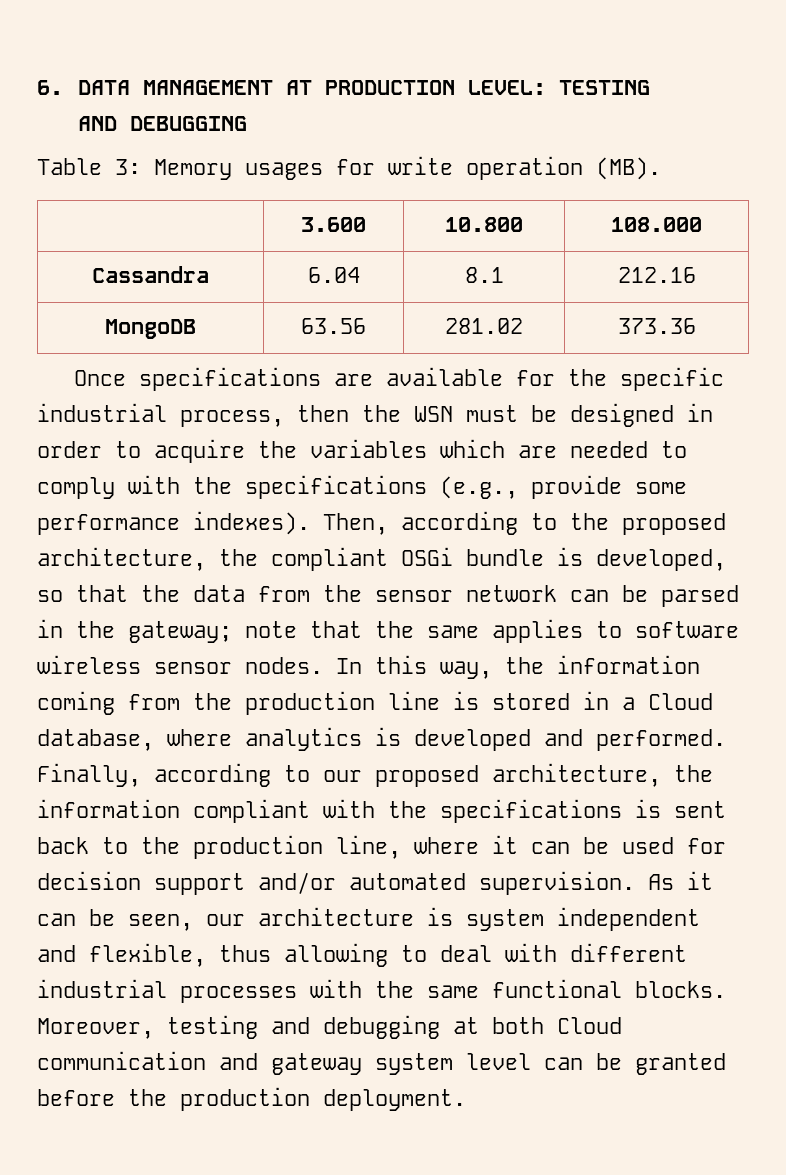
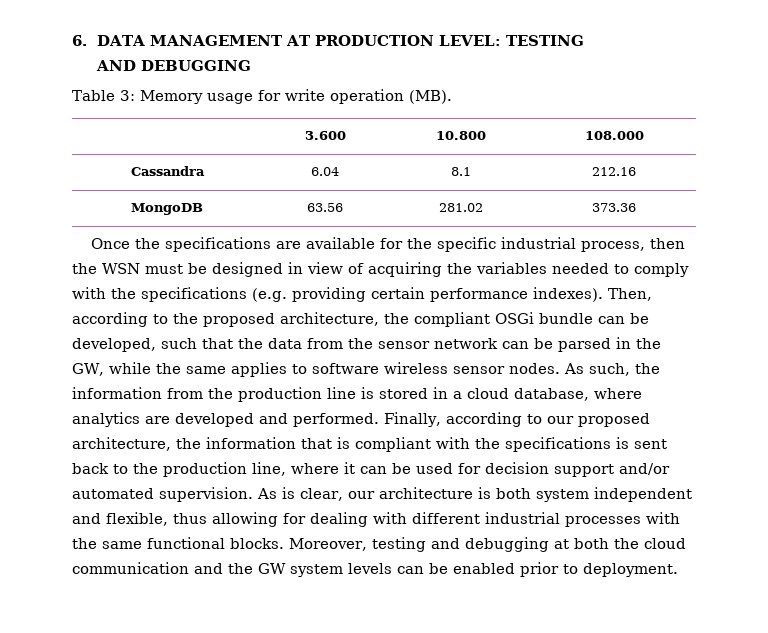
- Table 3: Memory usages for write operation (MB).
+ Table 3: Memory usage for write operation (MB).
- Once specifications are available for the specific industrial process, then the WSN must be designed in order to acquire the variables which are needed to comply with the specifications (e.g., provide some performance indexes).
+ Once the specifications are available for the specific industrial process, then the WSN must be designed in view of acquiring the variables needed to comply with the specifications (e.g. providing certain performance indexes).
- Then, according to the proposed architecture, the compliant OSGi bundle is developed, so that the data from the sensor network can be parsed in the gateway; note that the same applies to software wireless sensor nodes.
+ Then, according to the proposed architecture, the compliant OSGi bundle can be developed, such that the data from the sensor network can be parsed in the GW, while the same applies to software wireless sensor nodes.
- In this way, the information coming from the production line is stored in a Cloud database, where analytics is developed and performed.
+ As such, the information from the production line is stored in a cloud database, where analytics are developed and performed.
- Finally, according to our proposed architecture, the information compliant with the specifications is sent back to the production line, where it can be used for decision support and/or automated supervision.
+ Finally, according to our proposed architecture, the information that is compliant with the specifications is sent back to the production line, where it can be used for decision support and/or automated supervision.
- As it can be seen, our architecture is system independent and flexible, thus allowing to deal with different industrial processes with the same functional blocks.
+ As is clear, our architecture is both system independent and flexible, thus allowing for dealing with different industrial processes with the same functional blocks.
- Moreover, testing and debugging at both Cloud communication and gateway system level can be granted before the production deployment.
+ Moreover, testing and debugging at both the cloud communication and the GW system levels can be enabled prior to deployment.

